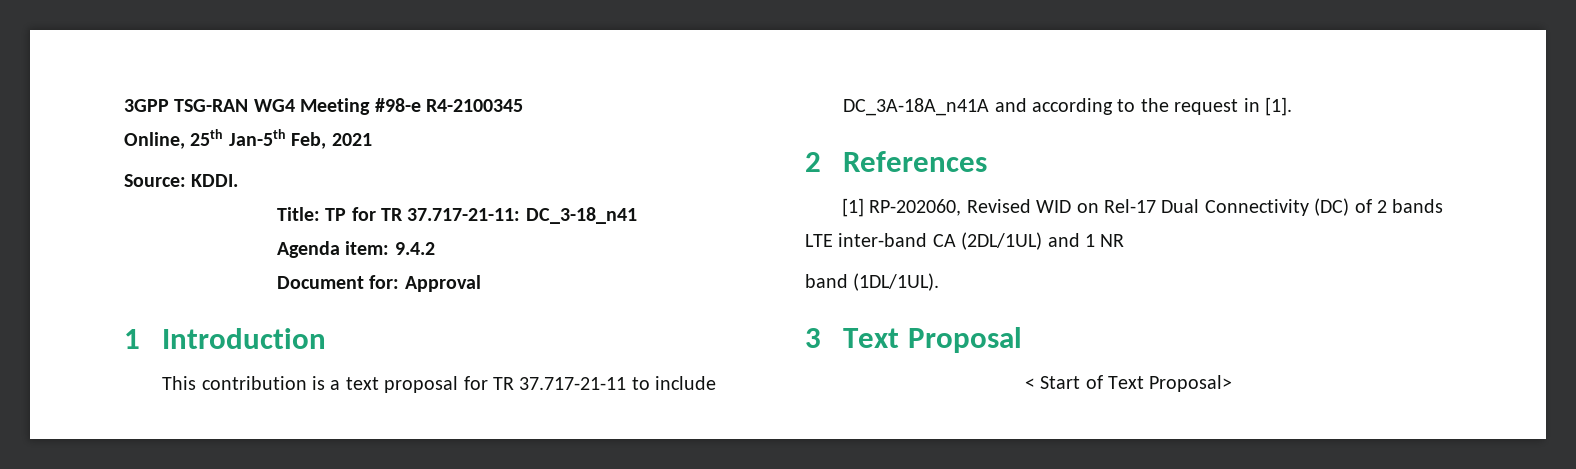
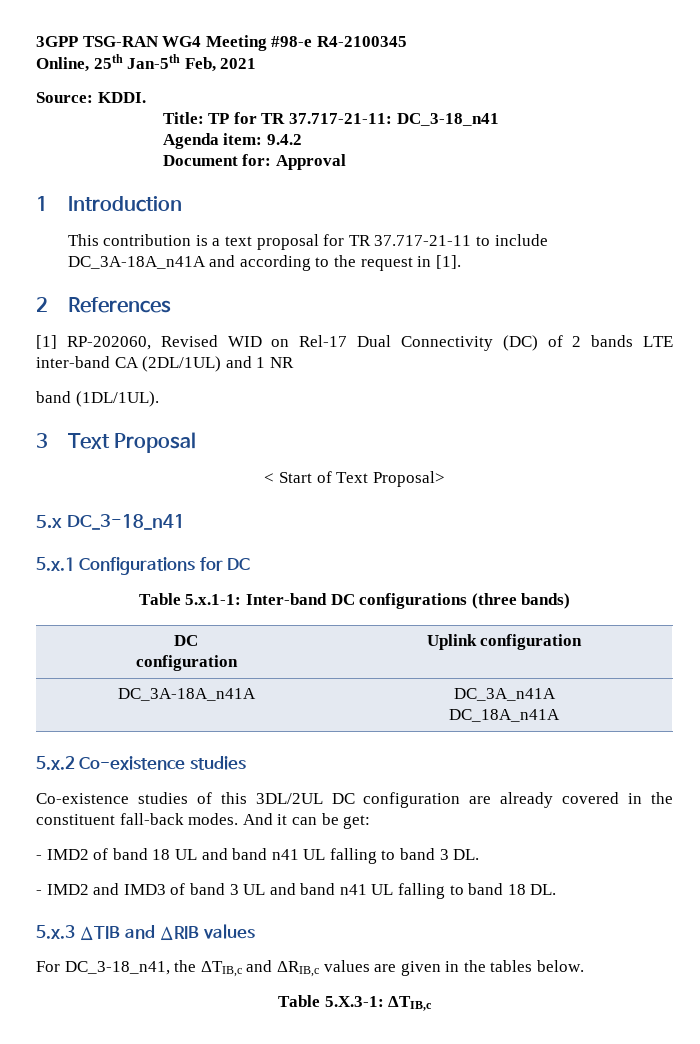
+ 5.x DC_3-18_n41
+ 5.x.1 Configurations for DC
+ Table 5.x.1-1: Inter-band DC configurations (three bands)
+ DC
+ configuration | Uplink configuration
+ DC_3A-18A_n41A | DC_3A_n41A
+ DC_18A_n41A
+ 5.x.2 Co-existence studies
+ Co-existence studies of this 3DL/2UL DC configuration are already covered in the constituent fall-back modes. And it can be get:
+ - IMD2 of band 18 UL and band n41 UL falling to band 3 DL.
+ - IMD2 and IMD3 of band 3 UL and band n41 UL falling to band 18 DL.
+ 5.x.3 ∆TIB and ∆RIB values
+ For DC_3-18_n41, the ΔTIB,c and ΔRIB,c values are given in the tables below.
+ Table 5.X.3-1: ΔTIB,c

